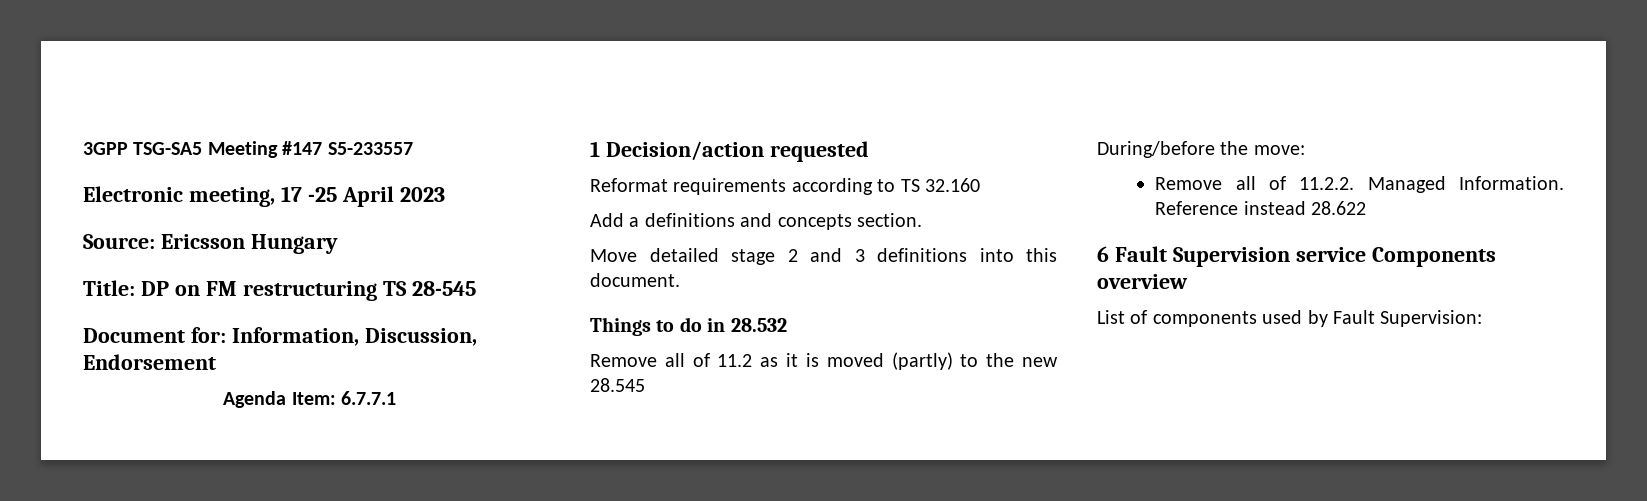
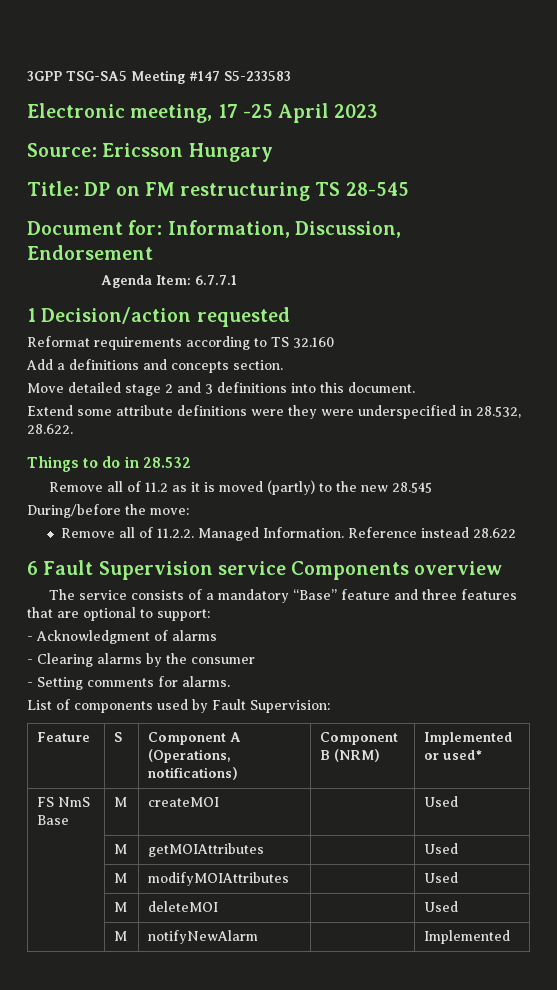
- 3GPP TSG-SA5 Meeting #147 S5-233557
+ 3GPP TSG-SA5 Meeting #147 S5-233583
+ Extend some attribute definitions were they were underspecified in 28.532, 28.622.
+ The service consists of a mandatory “Base” feature and three features that are optional to support:
+ - Acknowledgment of alarms
+ - Clearing alarms by the consumer
+ - Setting comments for alarms.
+ Feature | S | Component A (Operations, notifications) | Component B (NRM) | Implemented or used*
+ FS NmS Base | M | createMOI | | Used
+ | M | getMOIAttributes | | Used
+ | M | modifyMOIAttributes | | Used
+ | M | deleteMOI | | Used
+ | M | notifyNewAlarm | | Implemented

